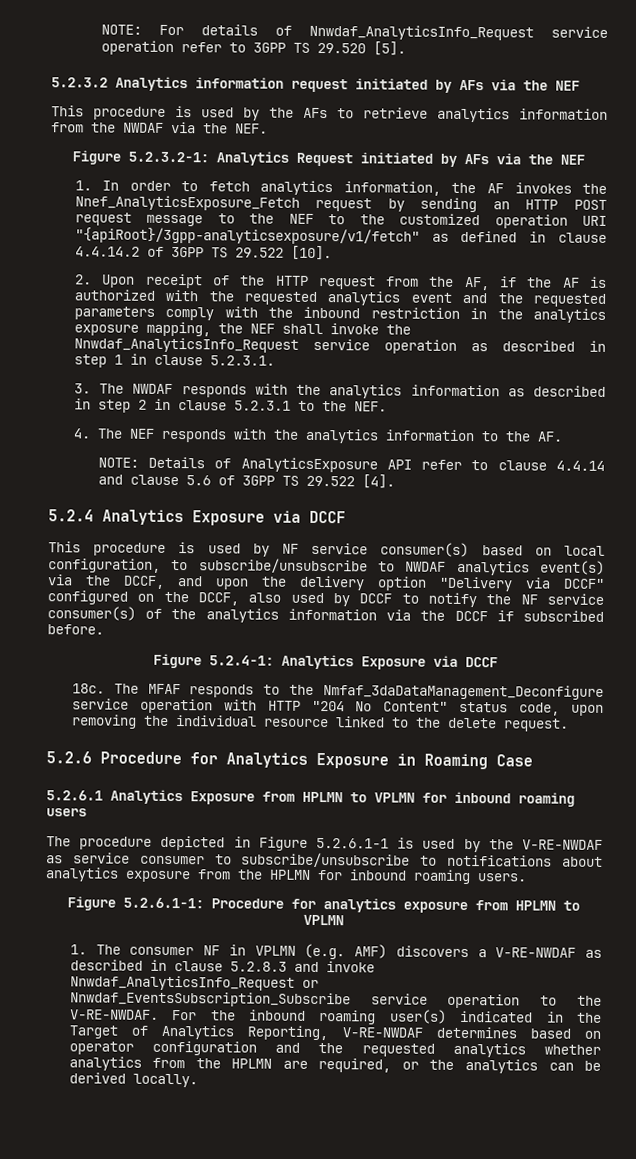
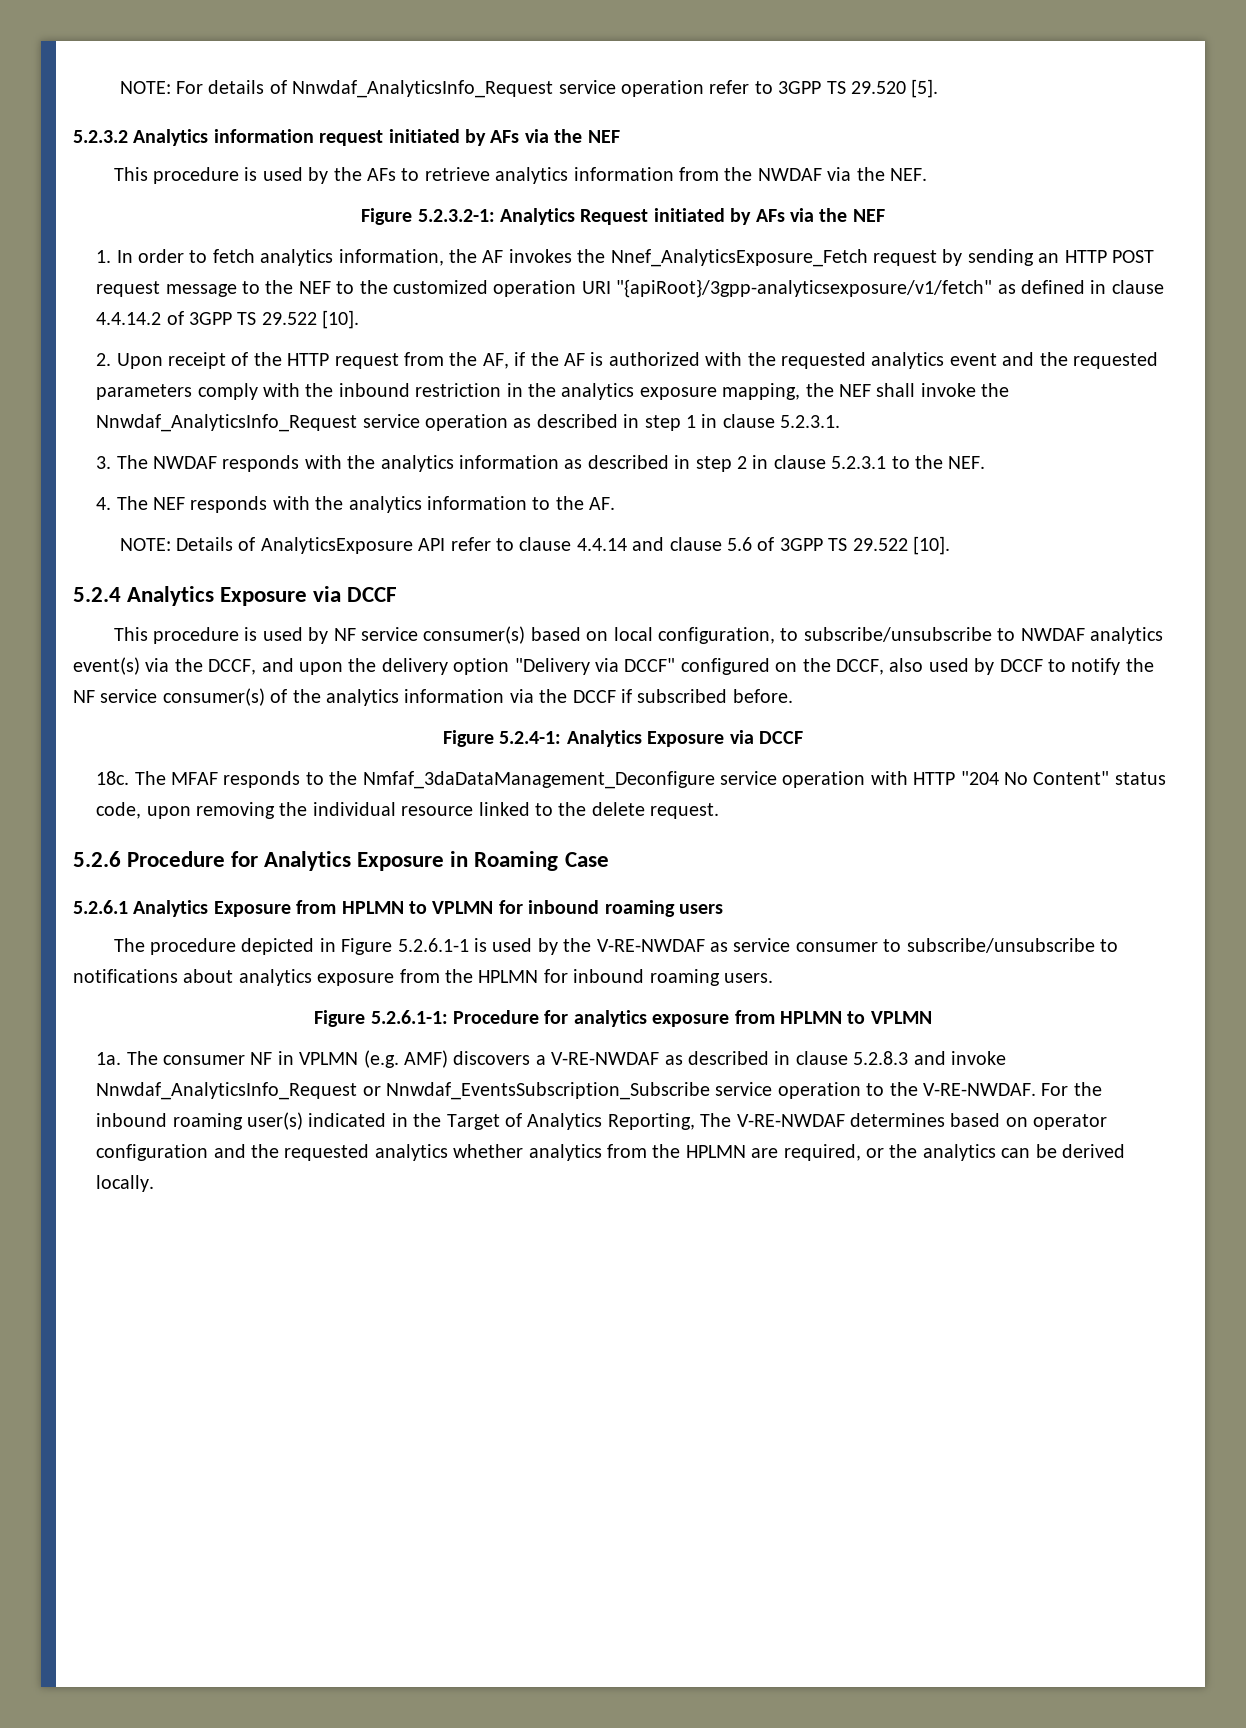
- NOTE: Details of AnalyticsExposure API refer to clause 4.4.14 and clause 5.6 of 3GPP TS 29.522 [4].
+ NOTE: Details of AnalyticsExposure API refer to clause 4.4.14 and clause 5.6 of 3GPP TS 29.522 [10].
- 1. The consumer NF in VPLMN (e.g. AMF) discovers a V-RE-NWDAF as described in clause 5.2.8.3 and invoke Nnwdaf_AnalyticsInfo_Request or Nnwdaf_EventsSubscription_Subscribe service operation to the V-RE-NWDAF.
+ 1a. The consumer NF in VPLMN (e.g. AMF) discovers a V-RE-NWDAF as described in clause 5.2.8.3 and invoke Nnwdaf_AnalyticsInfo_Request or Nnwdaf_EventsSubscription_Subscribe service operation to the V-RE-NWDAF.
- For the inbound roaming user(s) indicated in the Target of Analytics Reporting, V-RE-NWDAF determines based on operator configuration and the requested analytics whether analytics from the HPLMN are required, or the analytics can be derived locally.
+ For the inbound roaming user(s) indicated in the Target of Analytics Reporting, The V-RE-NWDAF determines based on operator configuration and the requested analytics whether analytics from the HPLMN are required, or the analytics can be derived locally.

